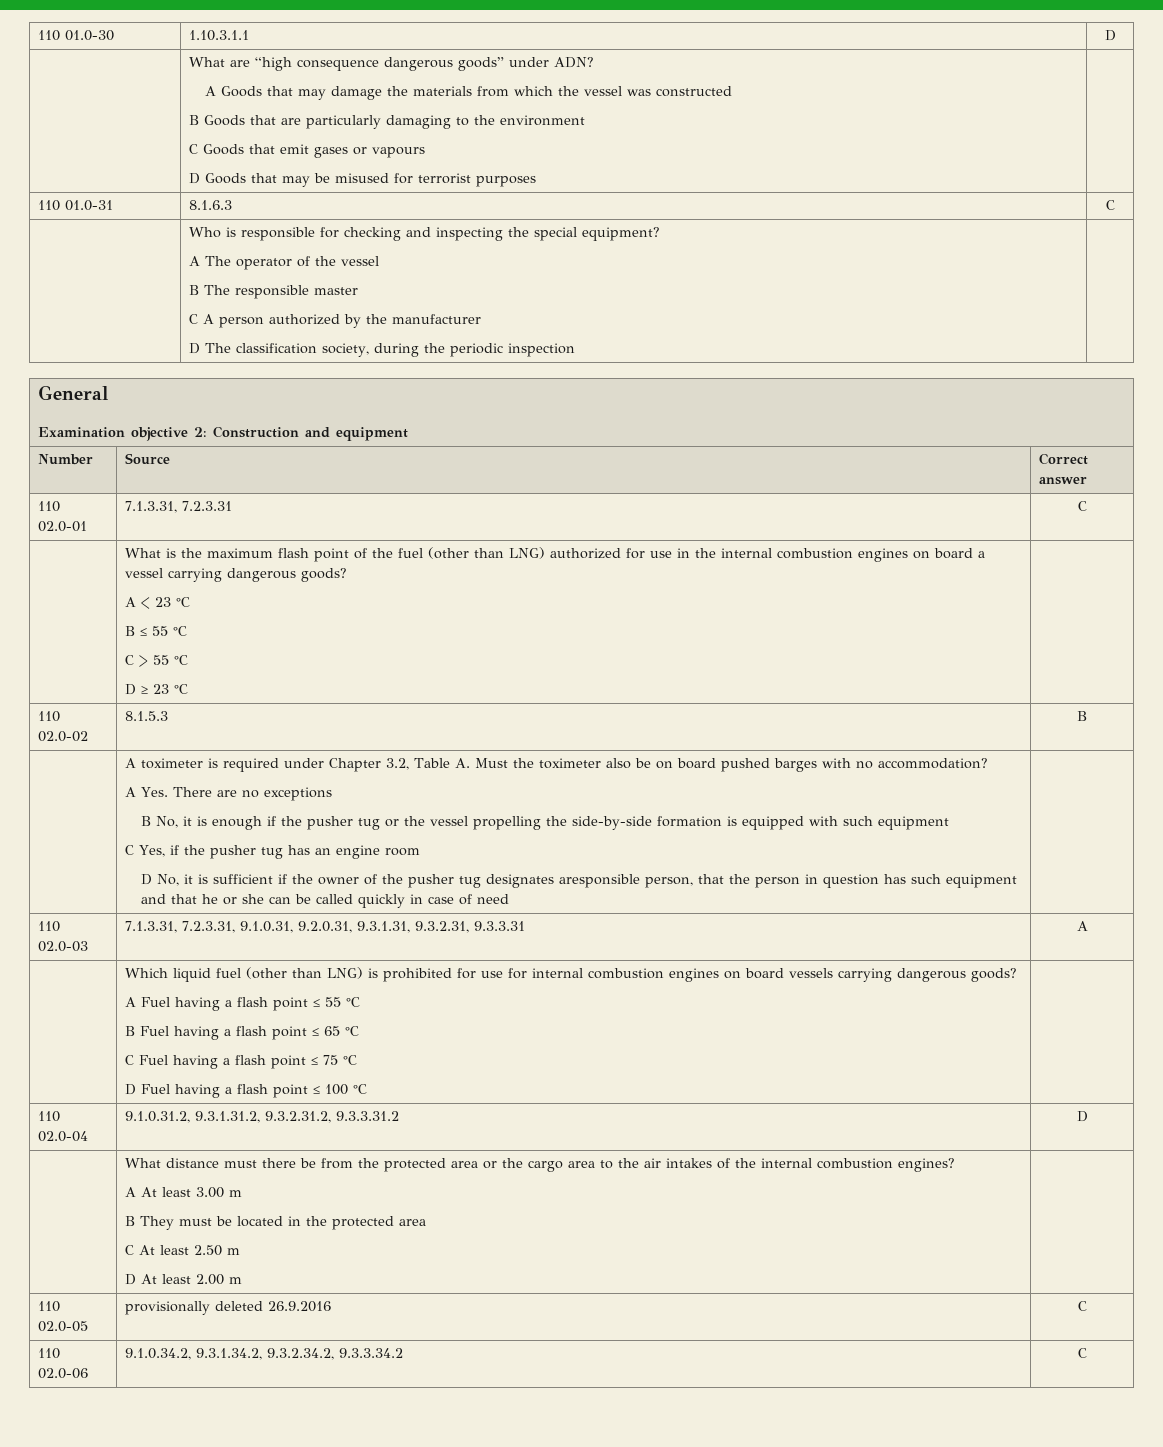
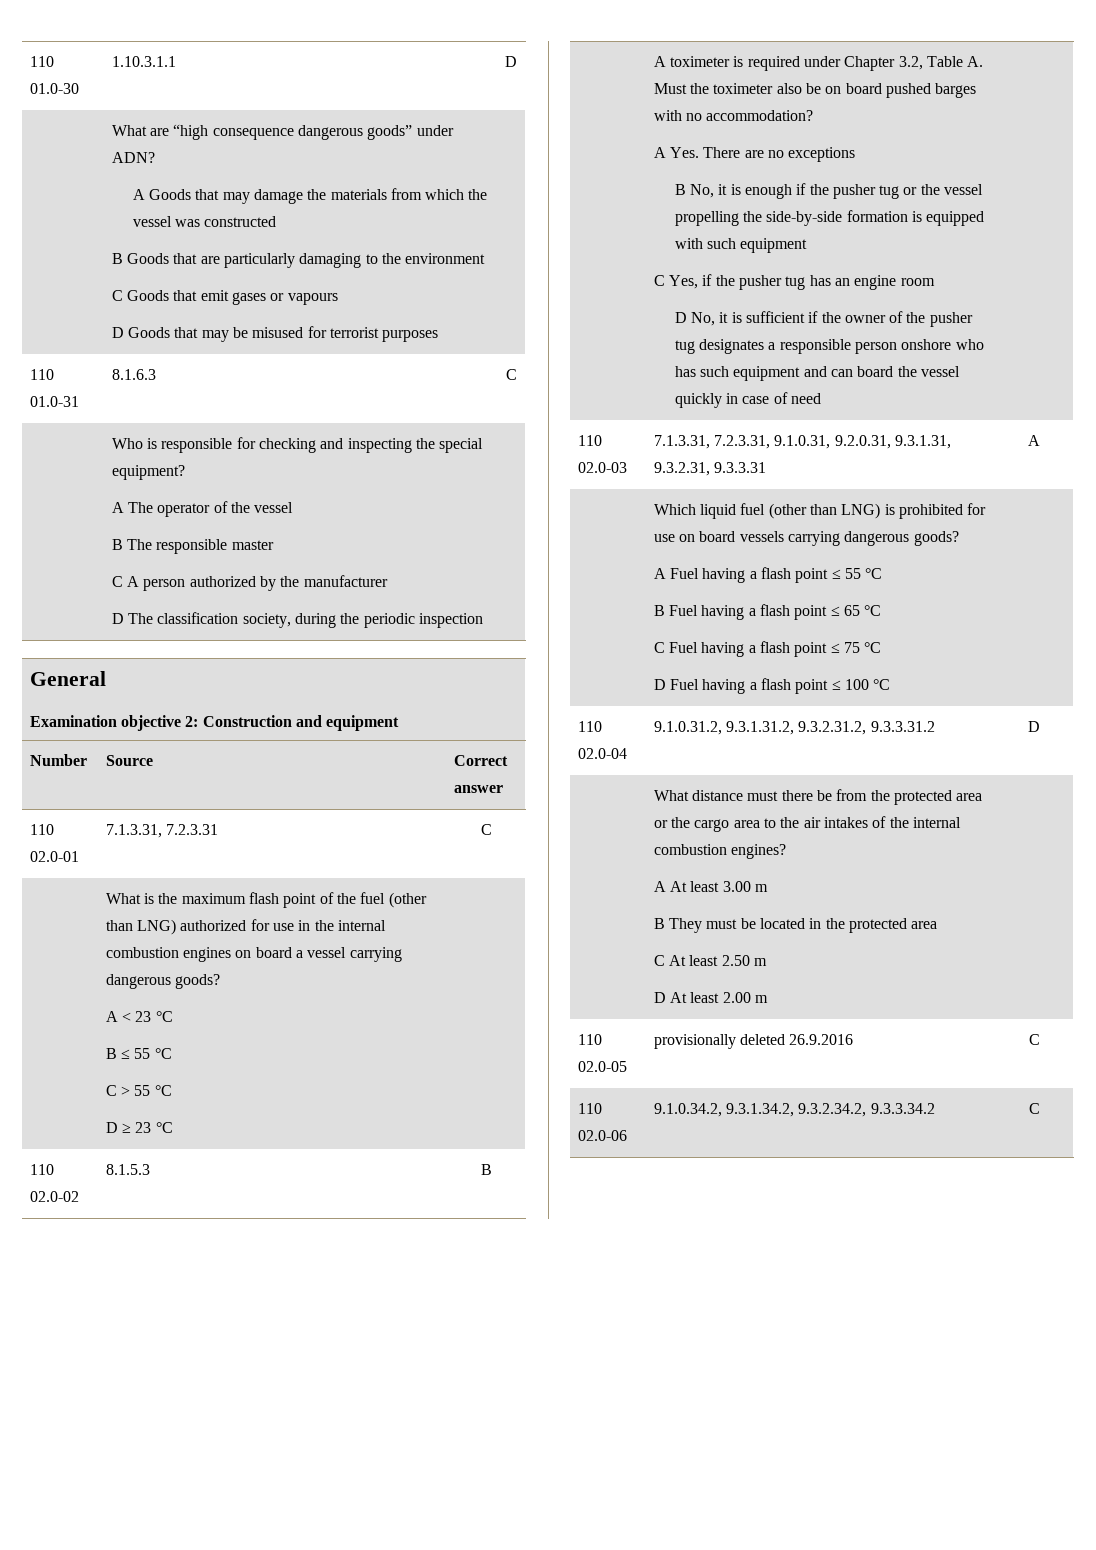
- D No, it is sufficient if the owner of the pusher tug designates aresponsible person, that the person in question has such equipment and that he or she can be called quickly in case of need
+ D No, it is sufficient if the owner of the pusher tug designates a responsible person onshore who has such equipment and can board the vessel quickly in case of need
- Which liquid fuel (other than LNG) is prohibited for use for internal combustion engines on board vessels carrying dangerous goods?
+ Which liquid fuel (other than LNG) is prohibited for use on board vessels carrying dangerous goods?

